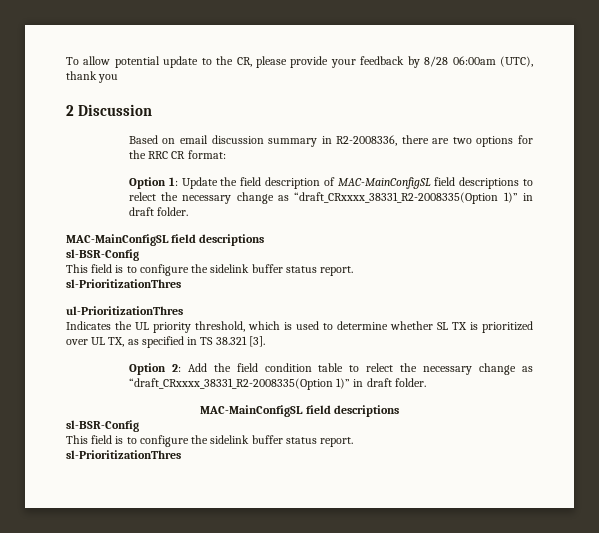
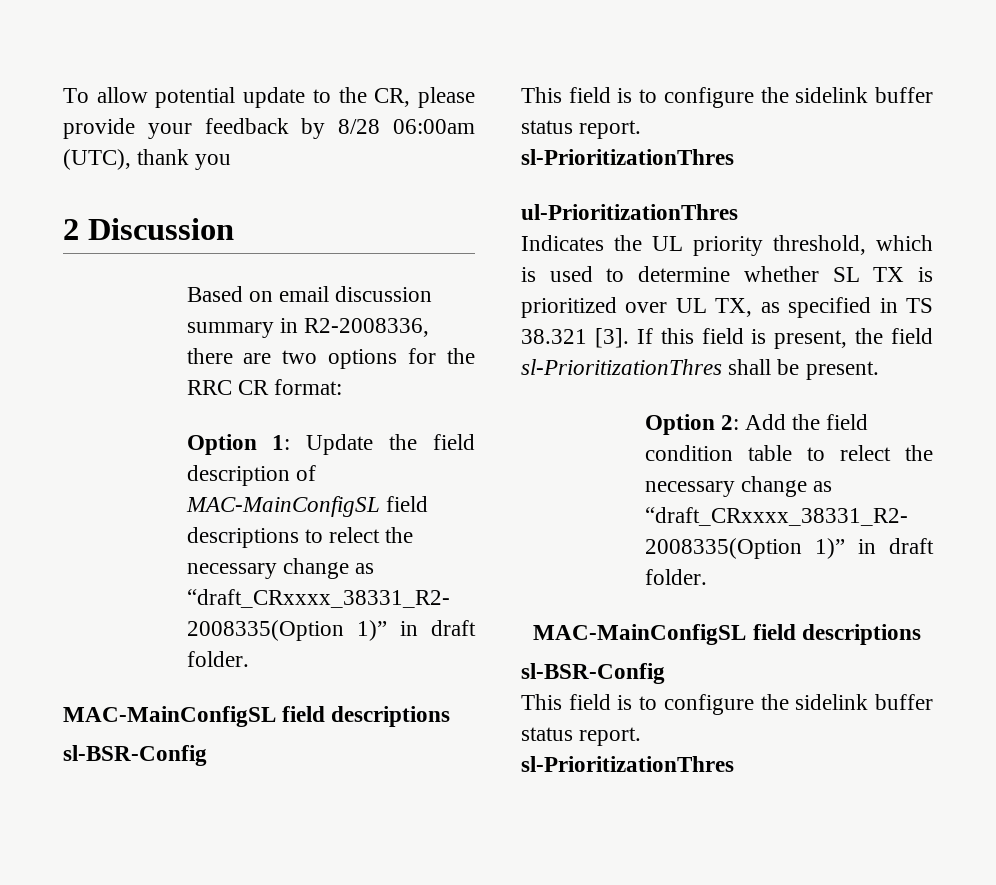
+ If this field is present, the field sl-PrioritizationThres shall be present.

